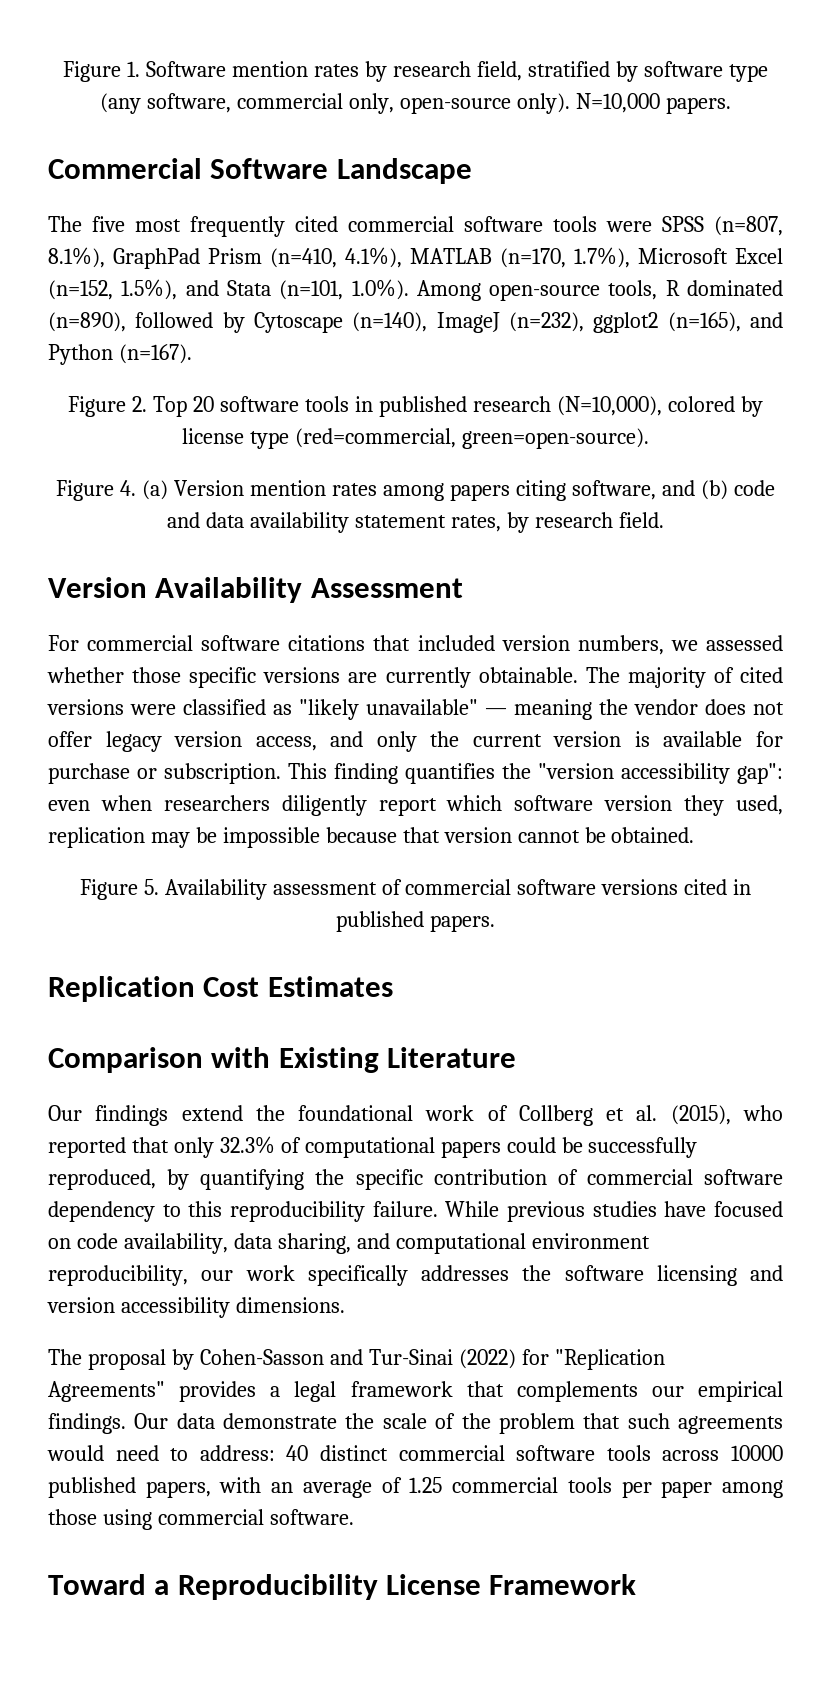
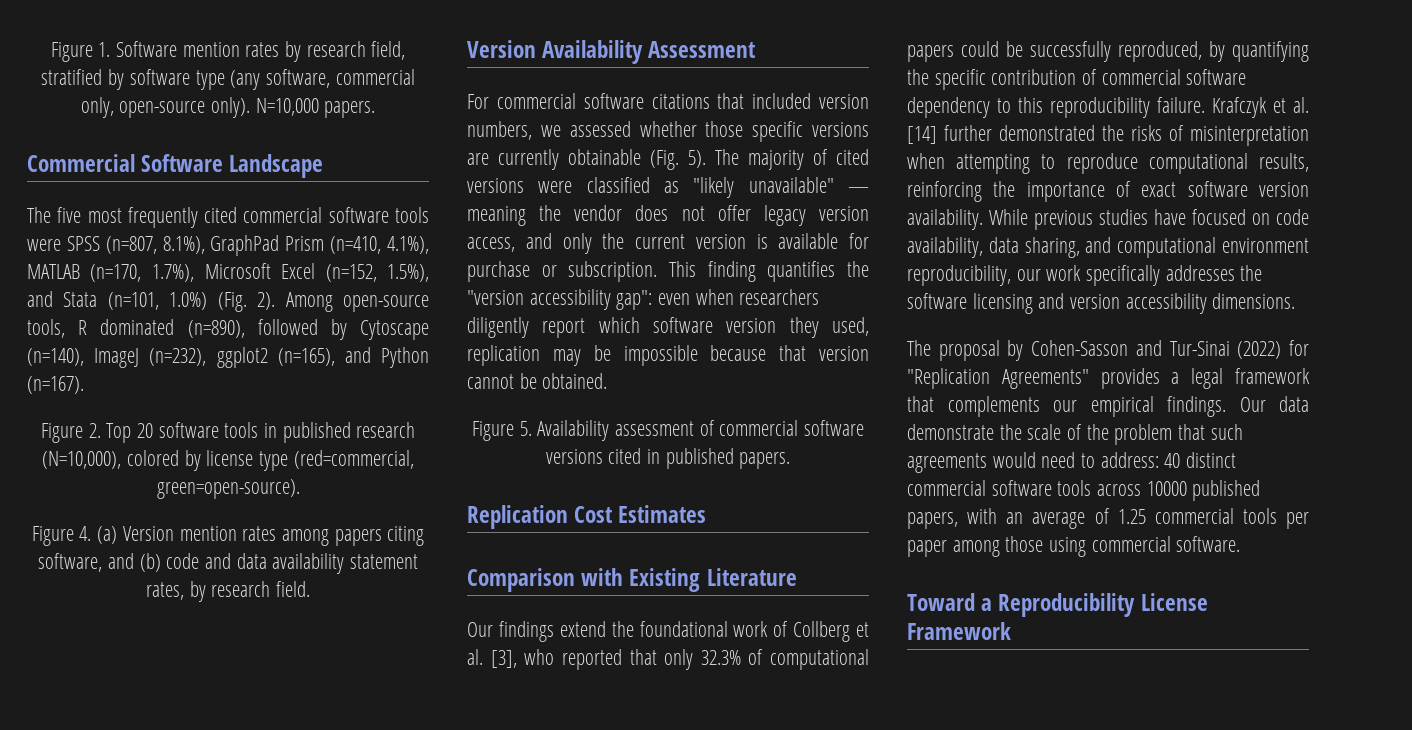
- The five most frequently cited commercial software tools were SPSS (n=807, 8.1%), GraphPad Prism (n=410, 4.1%), MATLAB (n=170, 1.7%), Microsoft Excel (n=152, 1.5%), and Stata (n=101, 1.0%). Among open-source tools, R dominated (n=890), followed by Cytoscape (n=140), ImageJ (n=232), ggplot2 (n=165), and Python (n=167).
+ The five most frequently cited commercial software tools were SPSS (n=807, 8.1%), GraphPad Prism (n=410, 4.1%), MATLAB (n=170, 1.7%), Microsoft Excel (n=152, 1.5%), and Stata (n=101, 1.0%) (Fig. 2). Among open-source tools, R dominated (n=890), followed by Cytoscape (n=140), ImageJ (n=232), ggplot2 (n=165), and Python (n=167).
- For commercial software citations that included version numbers, we assessed whether those specific versions are currently obtainable.
+ For commercial software citations that included version numbers, we assessed whether those specific versions are currently obtainable (Fig. 5).
- Our findings extend the foundational work of Collberg et al. (2015), who reported that only 32.3% of computational papers could be successfully reproduced, by quantifying the specific contribution of commercial software dependency to this reproducibility failure.
+ Our findings extend the foundational work of Collberg et al. [3], who reported that only 32.3% of computational papers could be successfully reproduced, by quantifying the specific contribution of commercial software dependency to this reproducibility failure.
+ Krafczyk et al. [14] further demonstrated the risks of misinterpretation when attempting to reproduce computational results, reinforcing the importance of exact software version availability.

